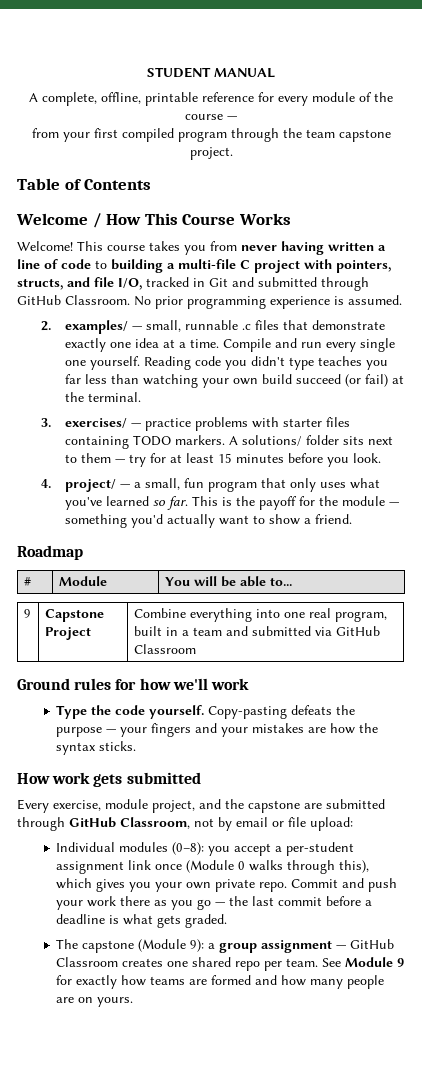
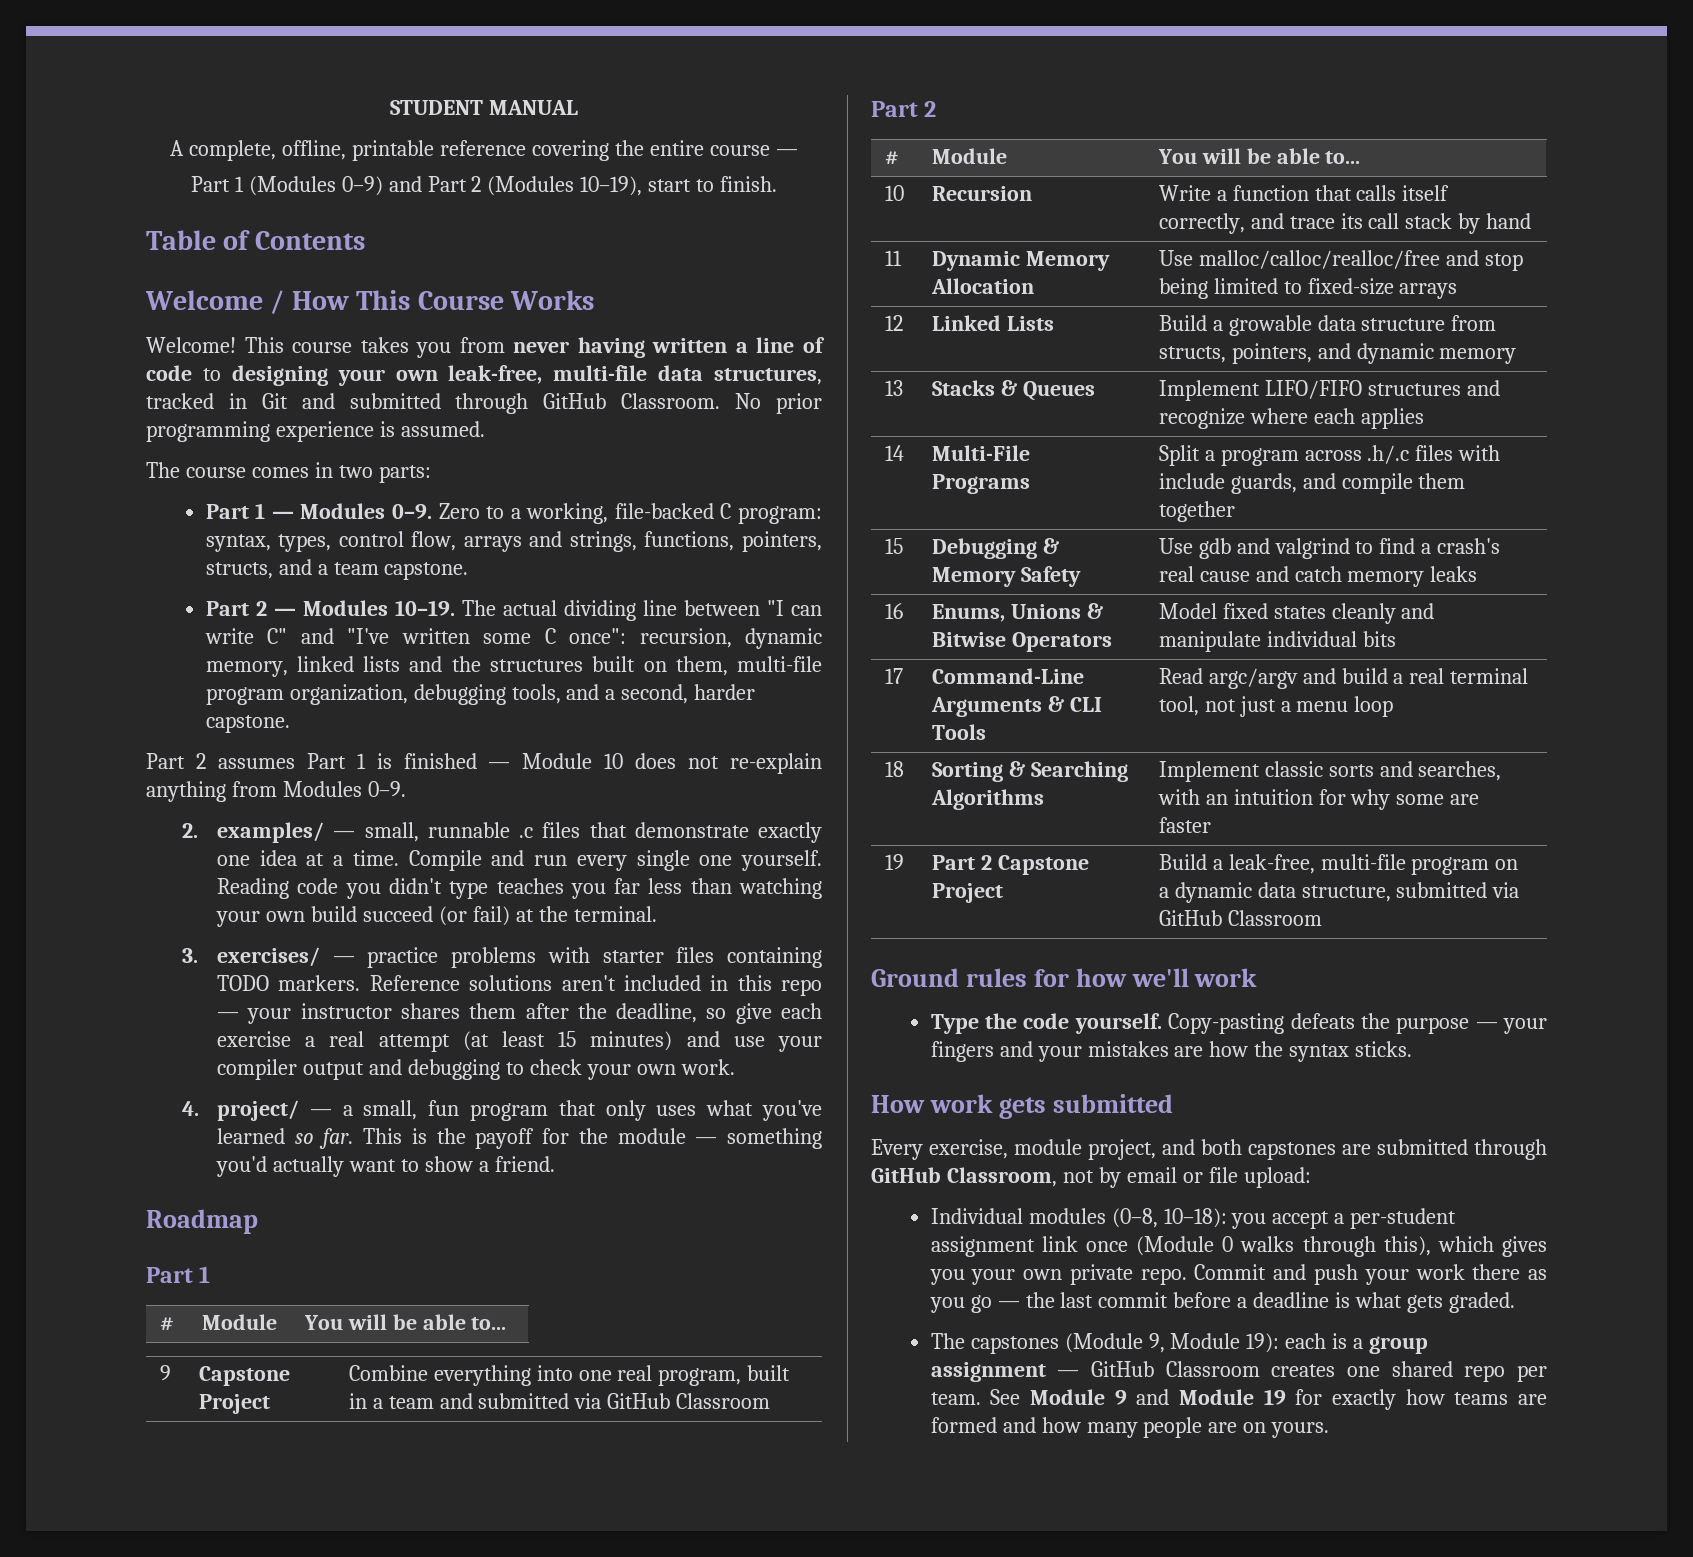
- A complete, offline, printable reference for every module of the course —
- from your first compiled program through the team capstone project.
+ A complete, offline, printable reference covering the entire course —
+ Part 1 (Modules 0–9) and Part 2 (Modules 10–19), start to finish.
- This course takes you from never having written a line of code to building a multi-file C project with pointers, structs, and file I/O, tracked in Git and submitted through GitHub Classroom.
+ This course takes you from never having written a line of code to designing your own leak-free, multi-file data structures, tracked in Git and submitted through GitHub Classroom.
+ The course comes in two parts:
+ Part 1 — Modules 0–9. Zero to a working, file-backed C program: syntax, types, control flow, arrays and strings, functions, pointers, structs, and a team capstone.
+ Part 2 — Modules 10–19. The actual dividing line between "I can write C" and "I've written some C once": recursion, dynamic memory, linked lists and the structures built on them, multi-file program organization, debugging tools, and a second, harder capstone.
+ Part 2 assumes Part 1 is finished — Module 10 does not re-explain anything from Modules 0–9.
- A solutions/ folder sits next to them — try for at least 15 minutes before you look.
+ Reference solutions aren't included in this repo — your instructor shares them after the deadline, so give each exercise a real attempt (at least 15 minutes) and use your compiler output and debugging to check your own work.
  Roadmap
+ Part 1
  9 | Capstone Project | Combine everything into one real program, built in a team and submitted via GitHub Classroom
+ Part 2
+ # | Module | You will be able to...
+ 10 | Recursion | Write a function that calls itself correctly, and trace its call stack by hand
+ 11 | Dynamic Memory Allocation | Use malloc/calloc/realloc/free and stop being limited to fixed-size arrays
+ 12 | Linked Lists | Build a growable data structure from structs, pointers, and dynamic memory
+ 13 | Stacks & Queues | Implement LIFO/FIFO structures and recognize where each applies
+ 14 | Multi-File Programs | Split a program across .h/.c files with include guards, and compile them together
+ 15 | Debugging & Memory Safety | Use gdb and valgrind to find a crash's real cause and catch memory leaks
+ 16 | Enums, Unions & Bitwise Operators | Model fixed states cleanly and manipulate individual bits
+ 17 | Command-Line Arguments & CLI Tools | Read argc/argv and build a real terminal tool, not just a menu loop
+ 18 | Sorting & Searching Algorithms | Implement classic sorts and searches, with an intuition for why some are faster
+ 19 | Part 2 Capstone Project | Build a leak-free, multi-file program on a dynamic data structure, submitted via GitHub Classroom
- Every exercise, module project, and the capstone are submitted through GitHub Classroom, not by email or file upload:
+ Every exercise, module project, and both capstones are submitted through GitHub Classroom, not by email or file upload:
- Individual modules (0–8): you accept a per-student assignment link once (Module 0 walks through this), which gives you your own private repo.
+ Individual modules (0–8, 10–18): you accept a per-student assignment link once (Module 0 walks through this), which gives you your own private repo.
- The capstone (Module 9): a group assignment — GitHub Classroom creates one shared repo per team.
+ The capstones (Module 9, Module 19): each is a group assignment — GitHub Classroom creates one shared repo per team.
- See Module 9 for exactly how teams are formed and how many people are on yours.
+ See Module 9 and Module 19 for exactly how teams are formed and how many people are on yours.

